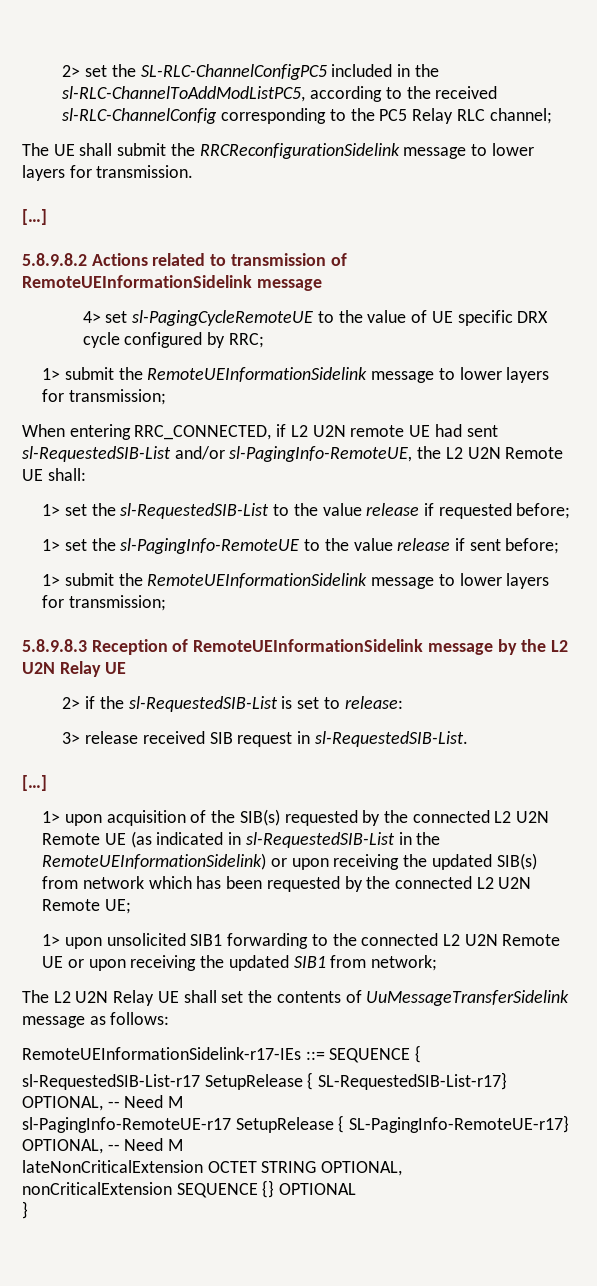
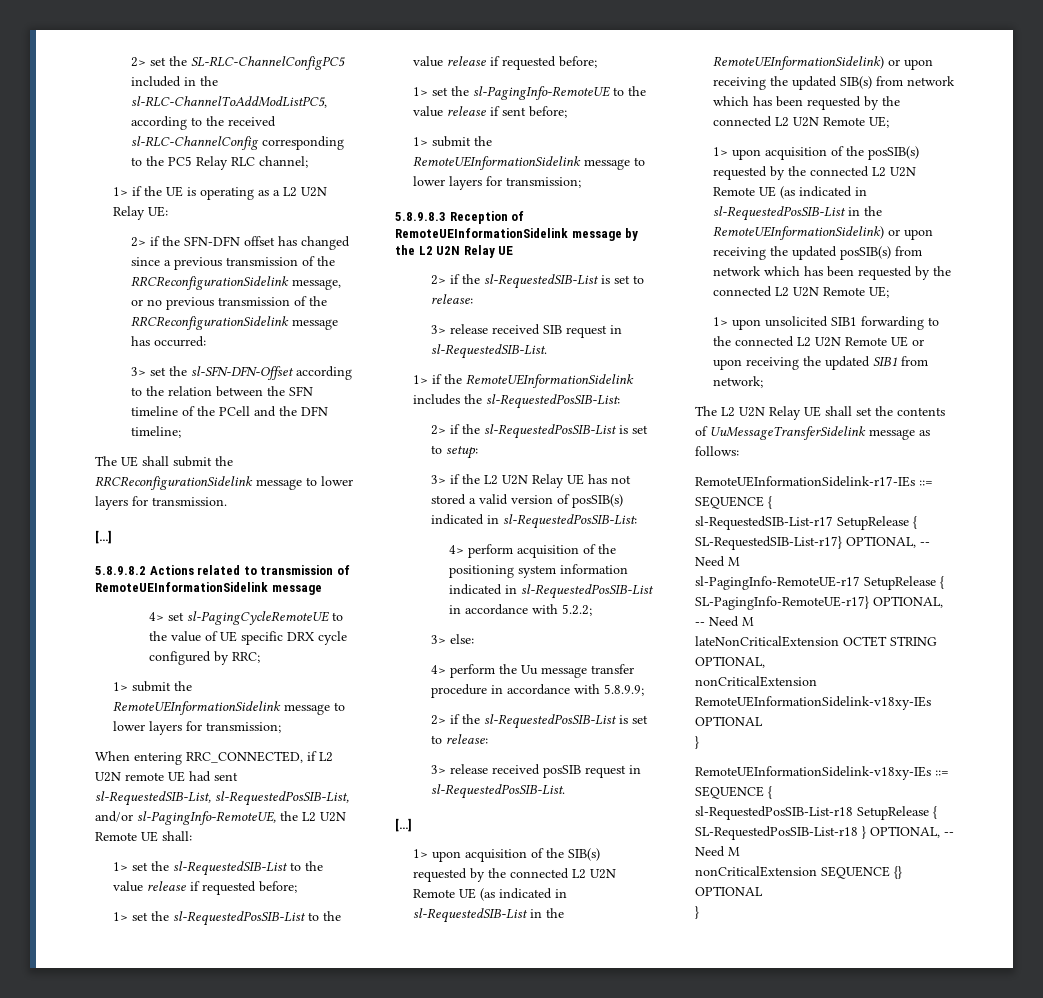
+ 1> if the UE is operating as a L2 U2N Relay UE:
+ 2> if the SFN-DFN offset has changed since a previous transmission of the RRCReconfigurationSidelink message, or no previous transmission of the RRCReconfigurationSidelink message has occurred:
+ 3> set the sl-SFN-DFN-Offset according to the relation between the SFN timeline of the PCell and the DFN timeline;
- When entering RRC_CONNECTED, if L2 U2N remote UE had sent sl-RequestedSIB-List and/or sl-PagingInfo-RemoteUE, the L2 U2N Remote UE shall:
+ When entering RRC_CONNECTED, if L2 U2N remote UE had sent sl-RequestedSIB-List, sl-RequestedPosSIB-List, and/or sl-PagingInfo-RemoteUE, the L2 U2N Remote UE shall:
+ 1> set the sl-RequestedPosSIB-List to the value release if requested before;
+ 1> if the RemoteUEInformationSidelink includes the sl-RequestedPosSIB-List:
+ 2> if the sl-RequestedPosSIB-List is set to setup:
+ 3> if the L2 U2N Relay UE has not stored a valid version of posSIB(s) indicated in sl-RequestedPosSIB-List:
+ 4> perform acquisition of the positioning system information indicated in sl-RequestedPosSIB-List in accordance with 5.2.2;
+ 3> else:
+ 4> perform the Uu message transfer procedure in accordance with 5.8.9.9;
+ 2> if the sl-RequestedPosSIB-List is set to release:
+ 3> release received posSIB request in sl-RequestedPosSIB-List.
+ 1> upon acquisition of the posSIB(s) requested by the connected L2 U2N Remote UE (as indicated in sl-RequestedPosSIB-List in the RemoteUEInformationSidelink) or upon receiving the updated posSIB(s) from network which has been requested by the connected L2 U2N Remote UE;
+ nonCriticalExtension RemoteUEInformationSidelink-v18xy-IEs OPTIONAL
+ }
+ RemoteUEInformationSidelink-v18xy-IEs ::= SEQUENCE {
+ sl-RequestedPosSIB-List-r18 SetupRelease { SL-RequestedPosSIB-List-r18 } OPTIONAL, -- Need M

